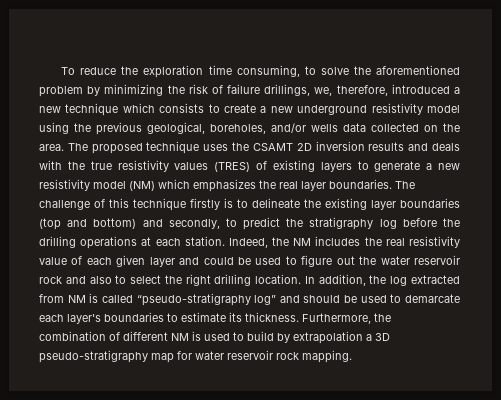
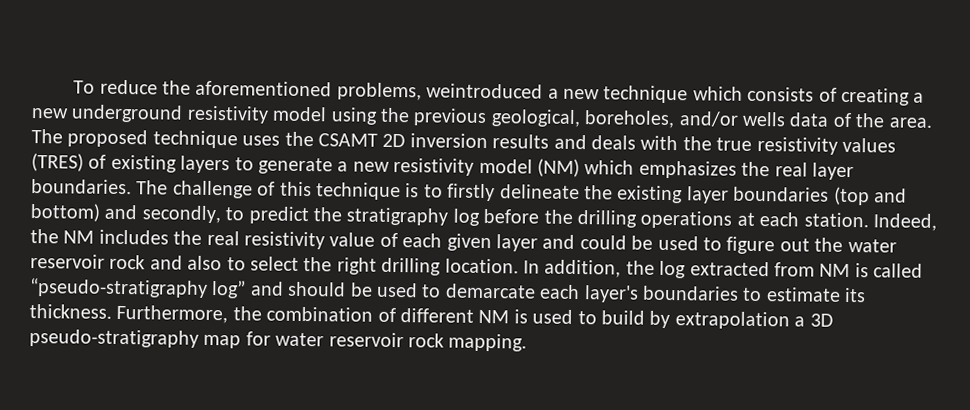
- To reduce the exploration time consuming, to solve the aforementioned problem by minimizing the risk of failure drillings, we, therefore, introduced a new technique which consists to create a new underground resistivity model using the previous geological, boreholes, and/or wells data collected on the area.
+ To reduce the aforementioned problems, weintroduced a new technique which consists of creating a new underground resistivity model using the previous geological, boreholes, and/or wells data of the area.
- The challenge of this technique firstly is to delineate the existing layer boundaries (top and bottom) and secondly, to predict the stratigraphy log before the drilling operations at each station.
+ The challenge of this technique is to firstly delineate the existing layer boundaries (top and bottom) and secondly, to predict the stratigraphy log before the drilling operations at each station.

